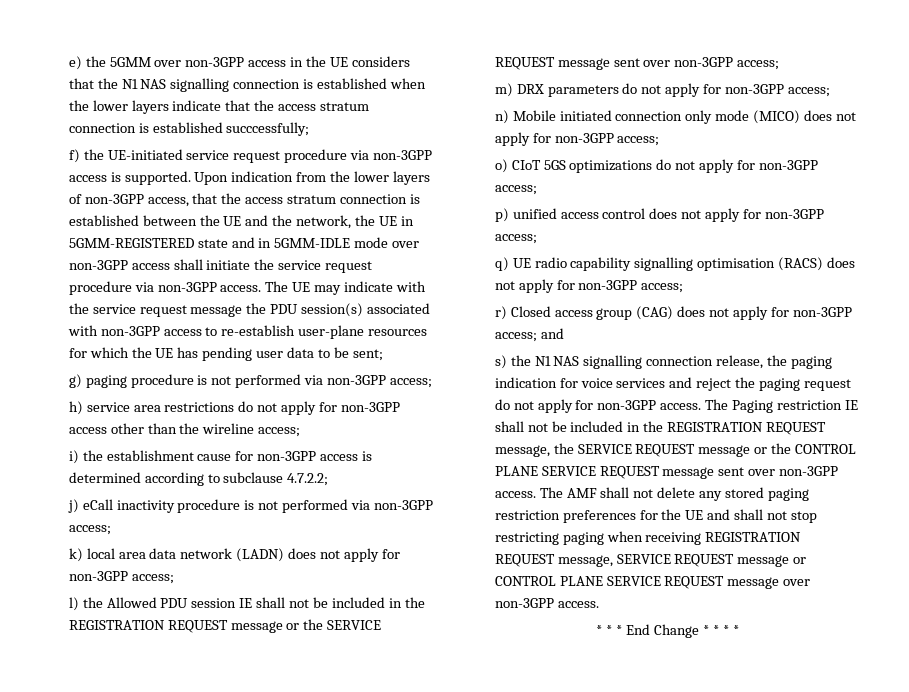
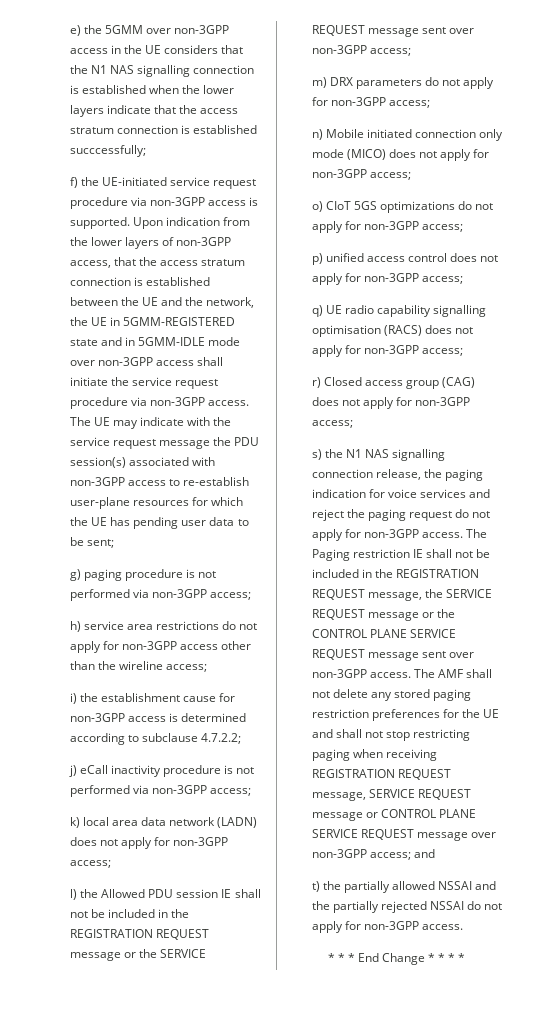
- r) Closed access group (CAG) does not apply for non-3GPP access; and
+ r) Closed access group (CAG) does not apply for non-3GPP access;
- The AMF shall not delete any stored paging restriction preferences for the UE and shall not stop restricting paging when receiving REGISTRATION REQUEST message, SERVICE REQUEST message or CONTROL PLANE SERVICE REQUEST message over non-3GPP access.
+ The AMF shall not delete any stored paging restriction preferences for the UE and shall not stop restricting paging when receiving REGISTRATION REQUEST message, SERVICE REQUEST message or CONTROL PLANE SERVICE REQUEST message over non-3GPP access; and
+ t) the partially allowed NSSAI and the partially rejected NSSAI do not apply for non-3GPP access.

